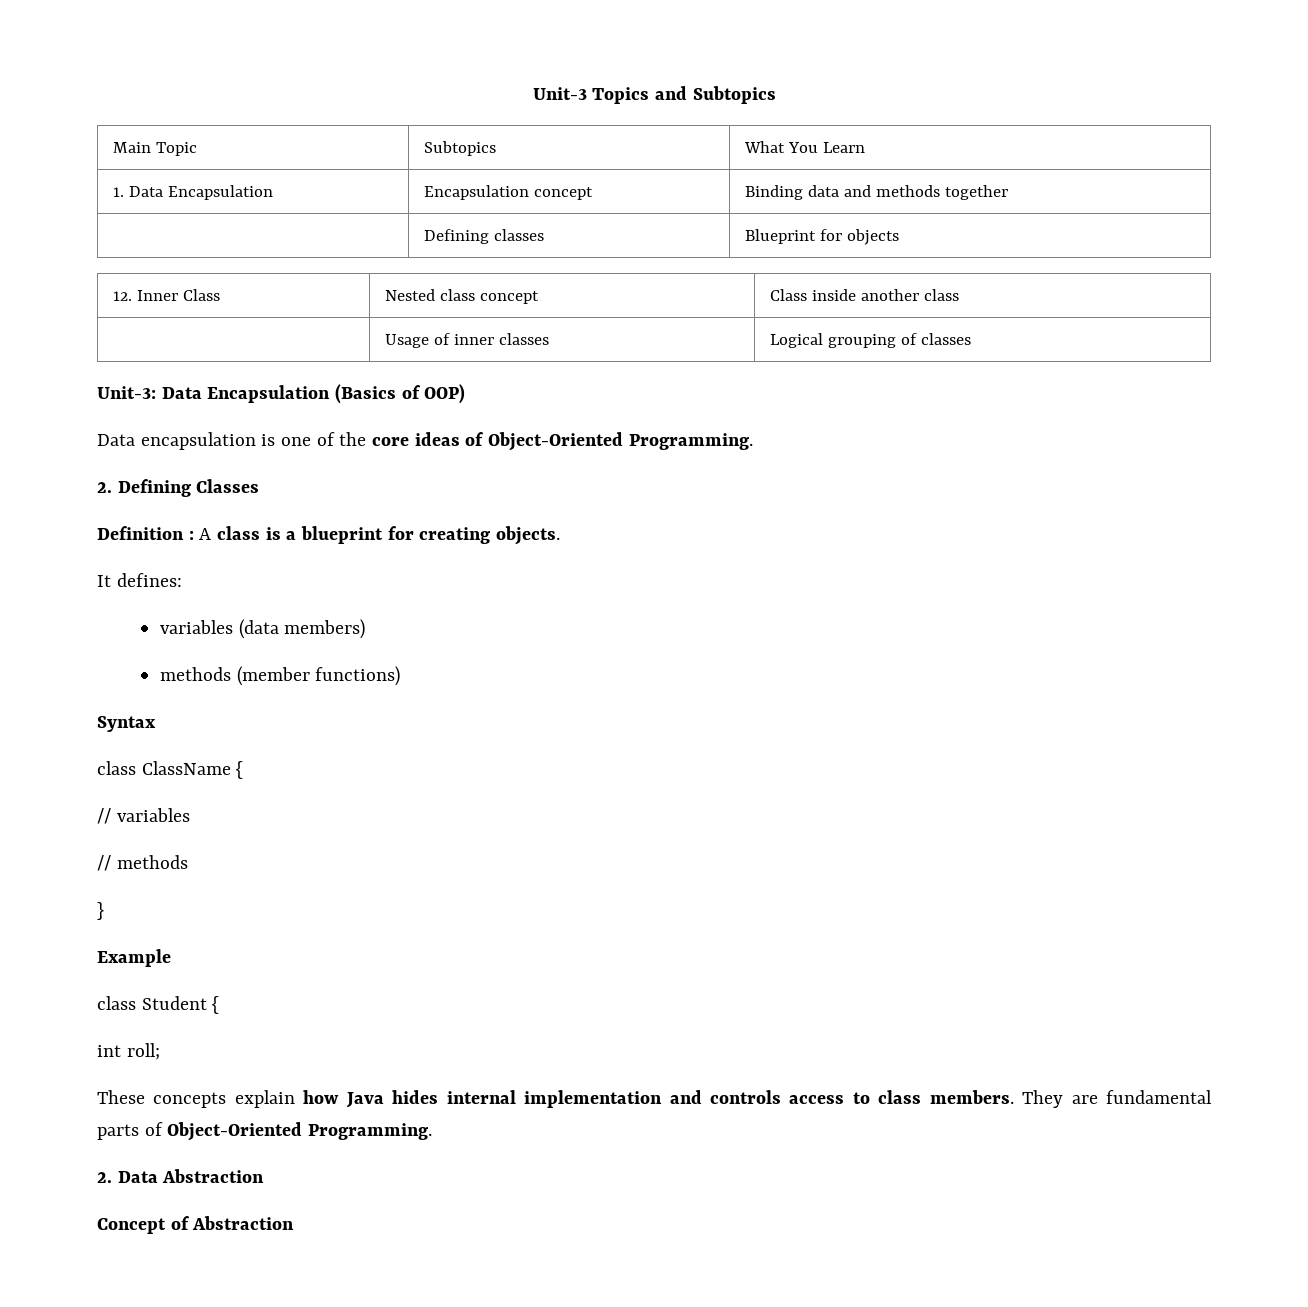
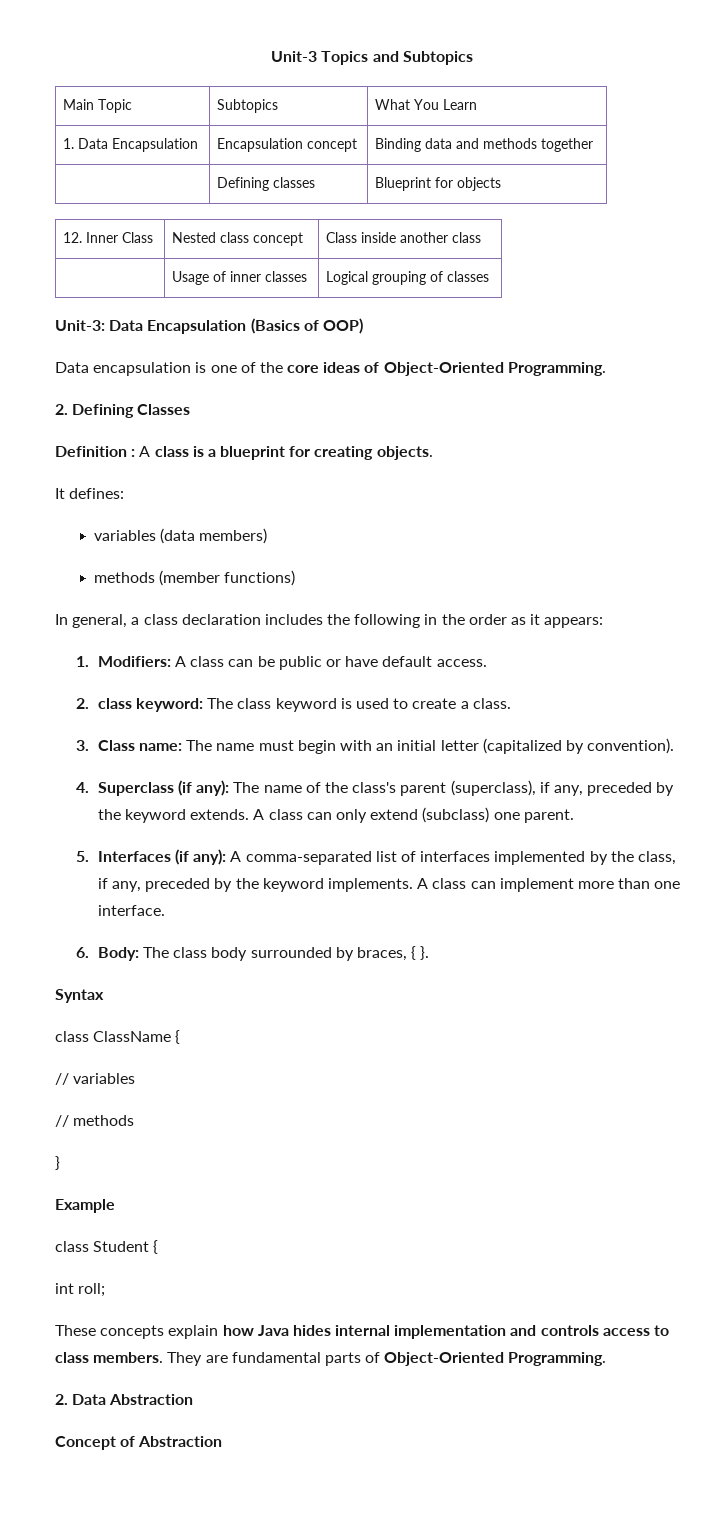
+ In general, a class declaration includes the following in the order as it appears:
+ 1. Modifiers: A class can be public or have default access.
+ 2. class keyword: The class keyword is used to create a class.
+ 3. Class name: The name must begin with an initial letter (capitalized by convention).
+ 4. Superclass (if any): The name of the class's parent (superclass), if any, preceded by the keyword extends. A class can only extend (subclass) one parent.
+ 5. Interfaces (if any): A comma-separated list of interfaces implemented by the class, if any, preceded by the keyword implements. A class can implement more than one interface.
+ 6. Body: The class body surrounded by braces, { }.

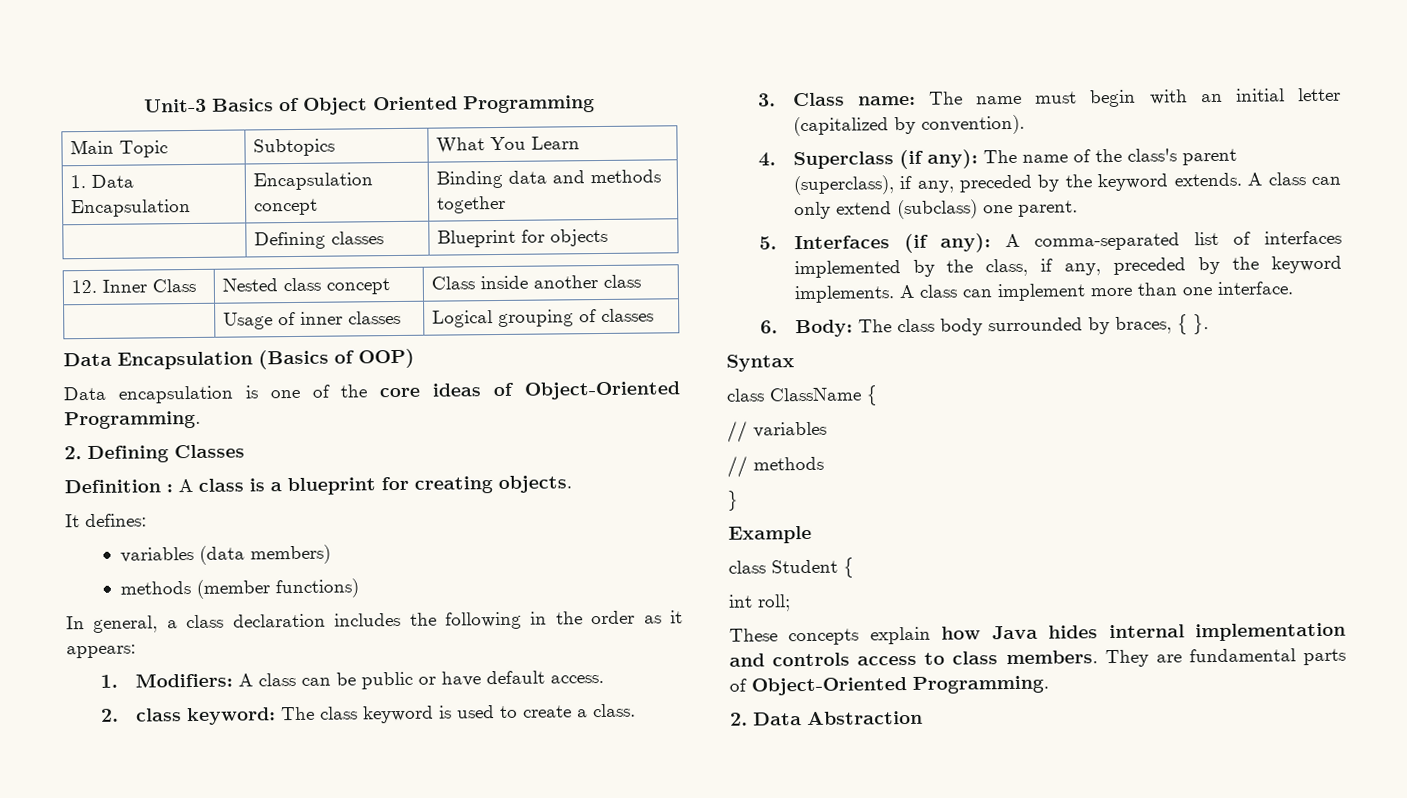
- Unit-3 Topics and Subtopics
+ Unit-3 Basics of Object Oriented Programming
- Unit-3: Data Encapsulation (Basics of OOP)
+ Data Encapsulation (Basics of OOP)
- Concept of Abstraction

